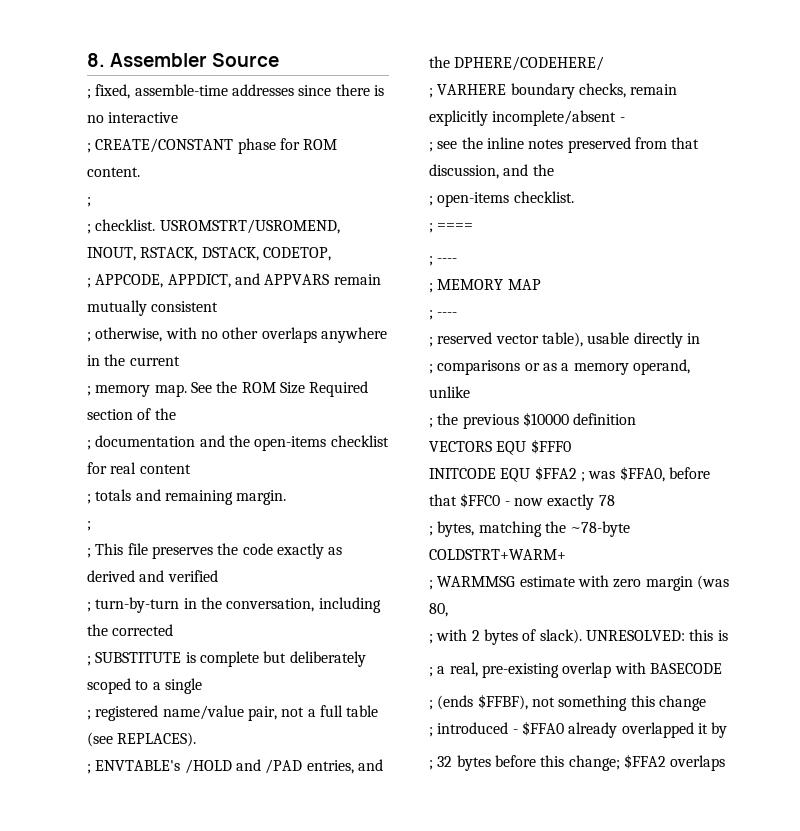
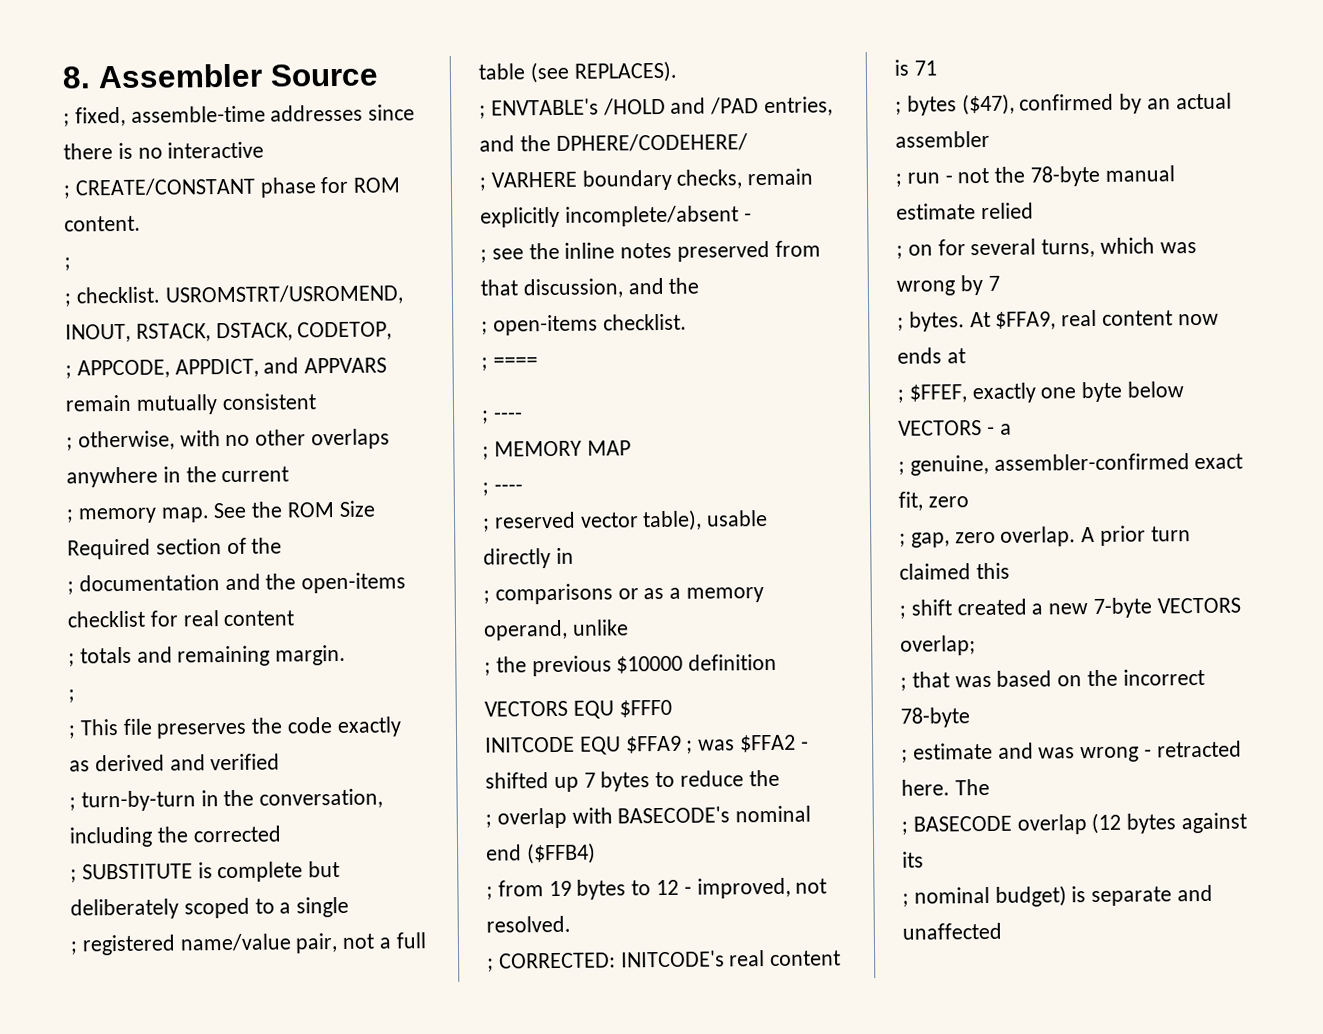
- INITCODE EQU $FFA2 ; was $FFA0, before that $FFC0 - now exactly 78
- ; bytes, matching the ~78-byte COLDSTRT+WARM+
- ; WARMMSG estimate with zero margin (was 80,
- ; with 2 bytes of slack). UNRESOLVED: this is
- ; a real, pre-existing overlap with BASECODE
- ; (ends $FFBF), not something this change
- ; introduced - $FFA0 already overlapped it by
- ; 32 bytes before this change; $FFA2 overlaps
+ INITCODE EQU $FFA9 ; was $FFA2 - shifted up 7 bytes to reduce the
+ ; overlap with BASECODE's nominal end ($FFB4)
+ ; from 19 bytes to 12 - improved, not resolved.
+ ; CORRECTED: INITCODE's real content is 71
+ ; bytes ($47), confirmed by an actual assembler
+ ; run - not the 78-byte manual estimate relied
+ ; on for several turns, which was wrong by 7
+ ; bytes. At $FFA9, real content now ends at
+ ; $FFEF, exactly one byte below VECTORS - a
+ ; genuine, assembler-confirmed exact fit, zero
+ ; gap, zero overlap. A prior turn claimed this
+ ; shift created a new 7-byte VECTORS overlap;
+ ; that was based on the incorrect 78-byte
+ ; estimate and was wrong - retracted here. The
+ ; BASECODE overlap (12 bytes against its
+ ; nominal budget) is separate and unaffected

